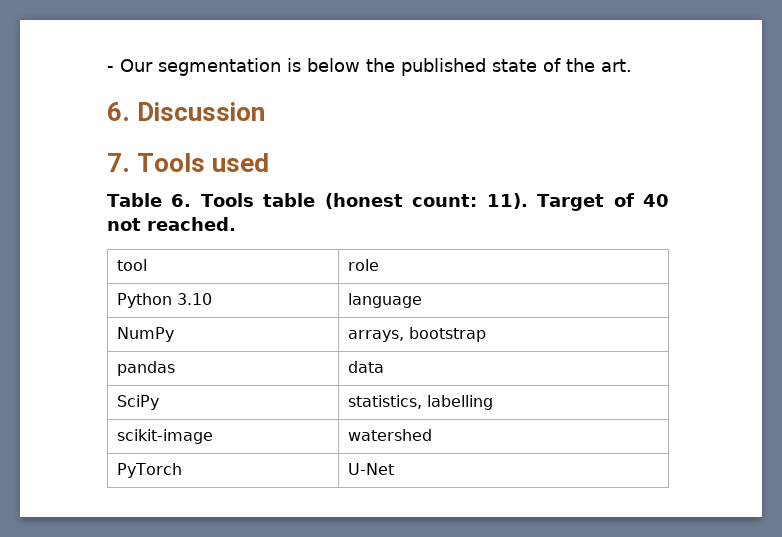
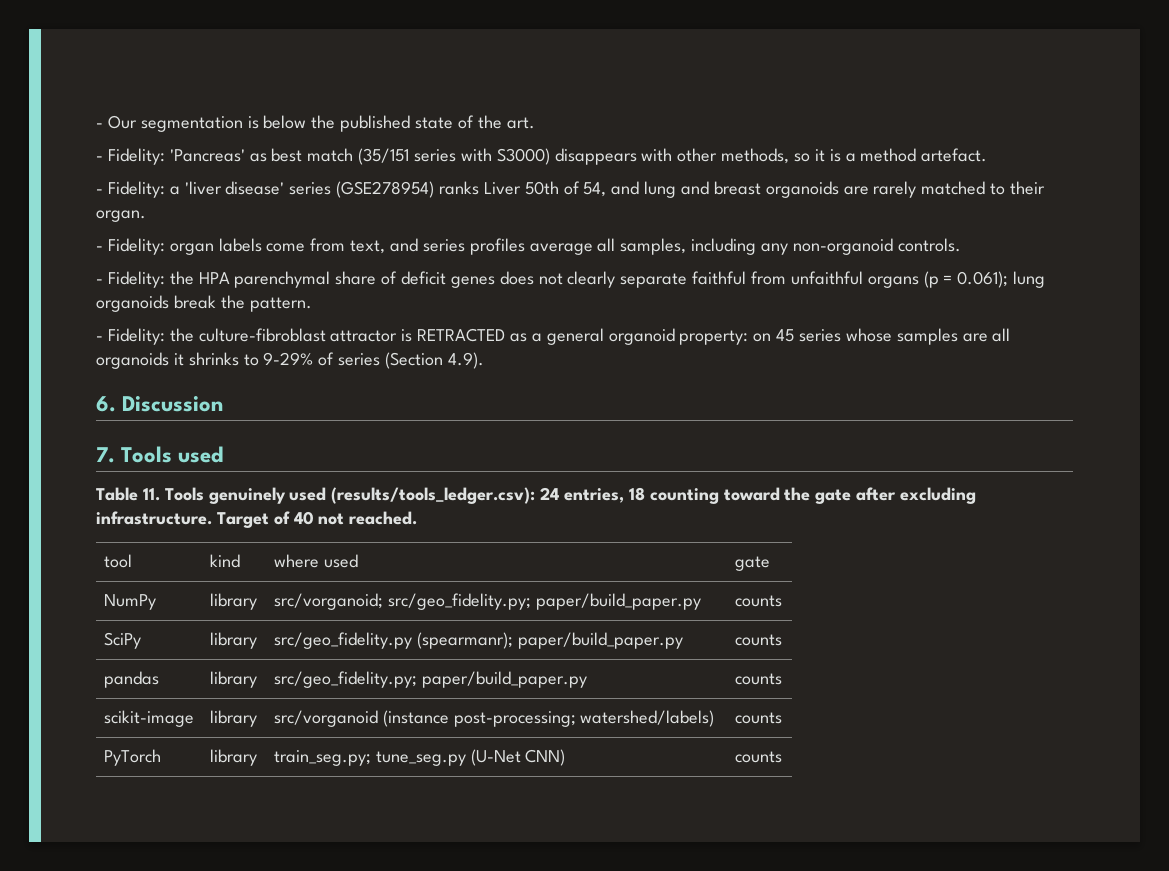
+ - Fidelity: 'Pancreas' as best match (35/151 series with S3000) disappears with other methods, so it is a method artefact.
+ - Fidelity: a 'liver disease' series (GSE278954) ranks Liver 50th of 54, and lung and breast organoids are rarely matched to their organ.
+ - Fidelity: organ labels come from text, and series profiles average all samples, including any non-organoid controls.
+ - Fidelity: the HPA parenchymal share of deficit genes does not clearly separate faithful from unfaithful organs (p = 0.061); lung organoids break the pattern.
+ - Fidelity: the culture-fibroblast attractor is RETRACTED as a general organoid property: on 45 series whose samples are all organoids it shrinks to 9-29% of series (Section 4.9).
- Table 6. Tools table (honest count: 11).
+ Table 11. Tools genuinely used (results/tools_ledger.csv): 24 entries, 18 counting toward the gate after excluding infrastructure.
- tool | role
- Python 3.10 | language
- NumPy | arrays, bootstrap
- pandas | data
- SciPy | statistics, labelling
- scikit-image | watershed
- PyTorch | U-Net
+ tool | kind | where used | gate
+ NumPy | library | src/vorganoid; src/geo_fidelity.py; paper/build_paper.py | counts
+ SciPy | library | src/geo_fidelity.py (spearmanr); paper/build_paper.py | counts
+ pandas | library | src/geo_fidelity.py; paper/build_paper.py | counts
+ scikit-image | library | src/vorganoid (instance post-processing; watershed/labels) | counts
+ PyTorch | library | train_seg.py; tune_seg.py (U-Net CNN) | counts

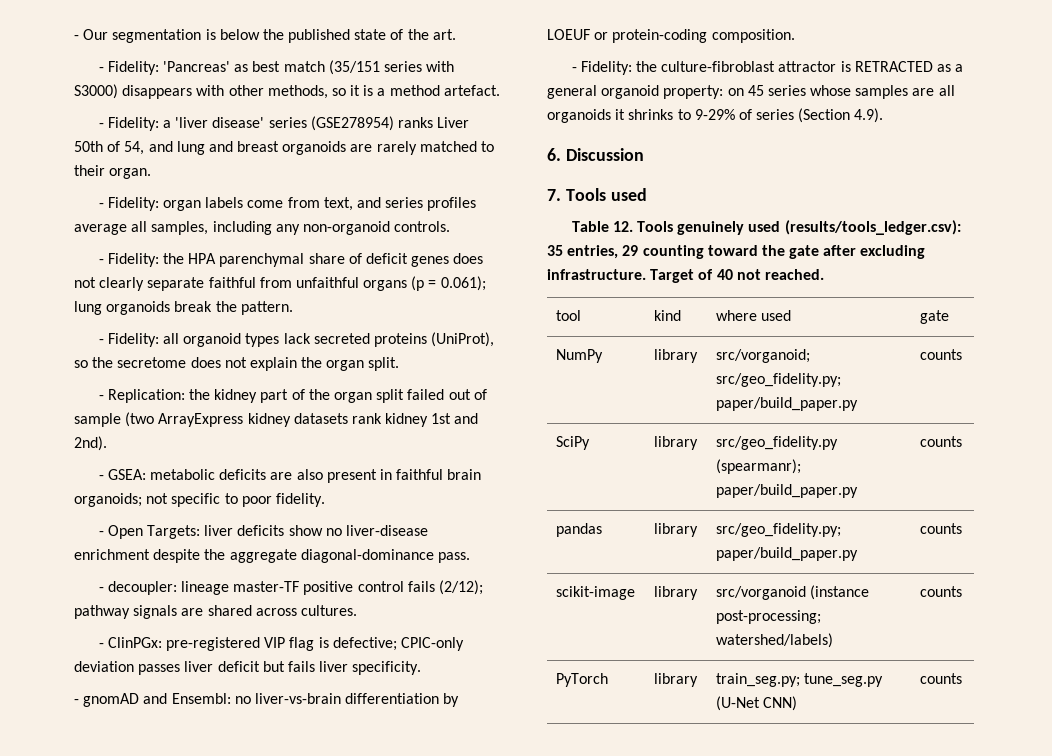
+ - Fidelity: all organoid types lack secreted proteins (UniProt), so the secretome does not explain the organ split.
+ - Replication: the kidney part of the organ split failed out of sample (two ArrayExpress kidney datasets rank kidney 1st and 2nd).
+ - GSEA: metabolic deficits are also present in faithful brain organoids; not specific to poor fidelity.
+ - Open Targets: liver deficits show no liver-disease enrichment despite the aggregate diagonal-dominance pass.
+ - decoupler: lineage master-TF positive control fails (2/12); pathway signals are shared across cultures.
+ - ClinPGx: pre-registered VIP flag is defective; CPIC-only deviation passes liver deficit but fails liver specificity.
+ - gnomAD and Ensembl: no liver-vs-brain differentiation by LOEUF or protein-coding composition.
- Table 11. Tools genuinely used (results/tools_ledger.csv): 24 entries, 18 counting toward the gate after excluding infrastructure.
+ Table 12. Tools genuinely used (results/tools_ledger.csv): 35 entries, 29 counting toward the gate after excluding infrastructure.

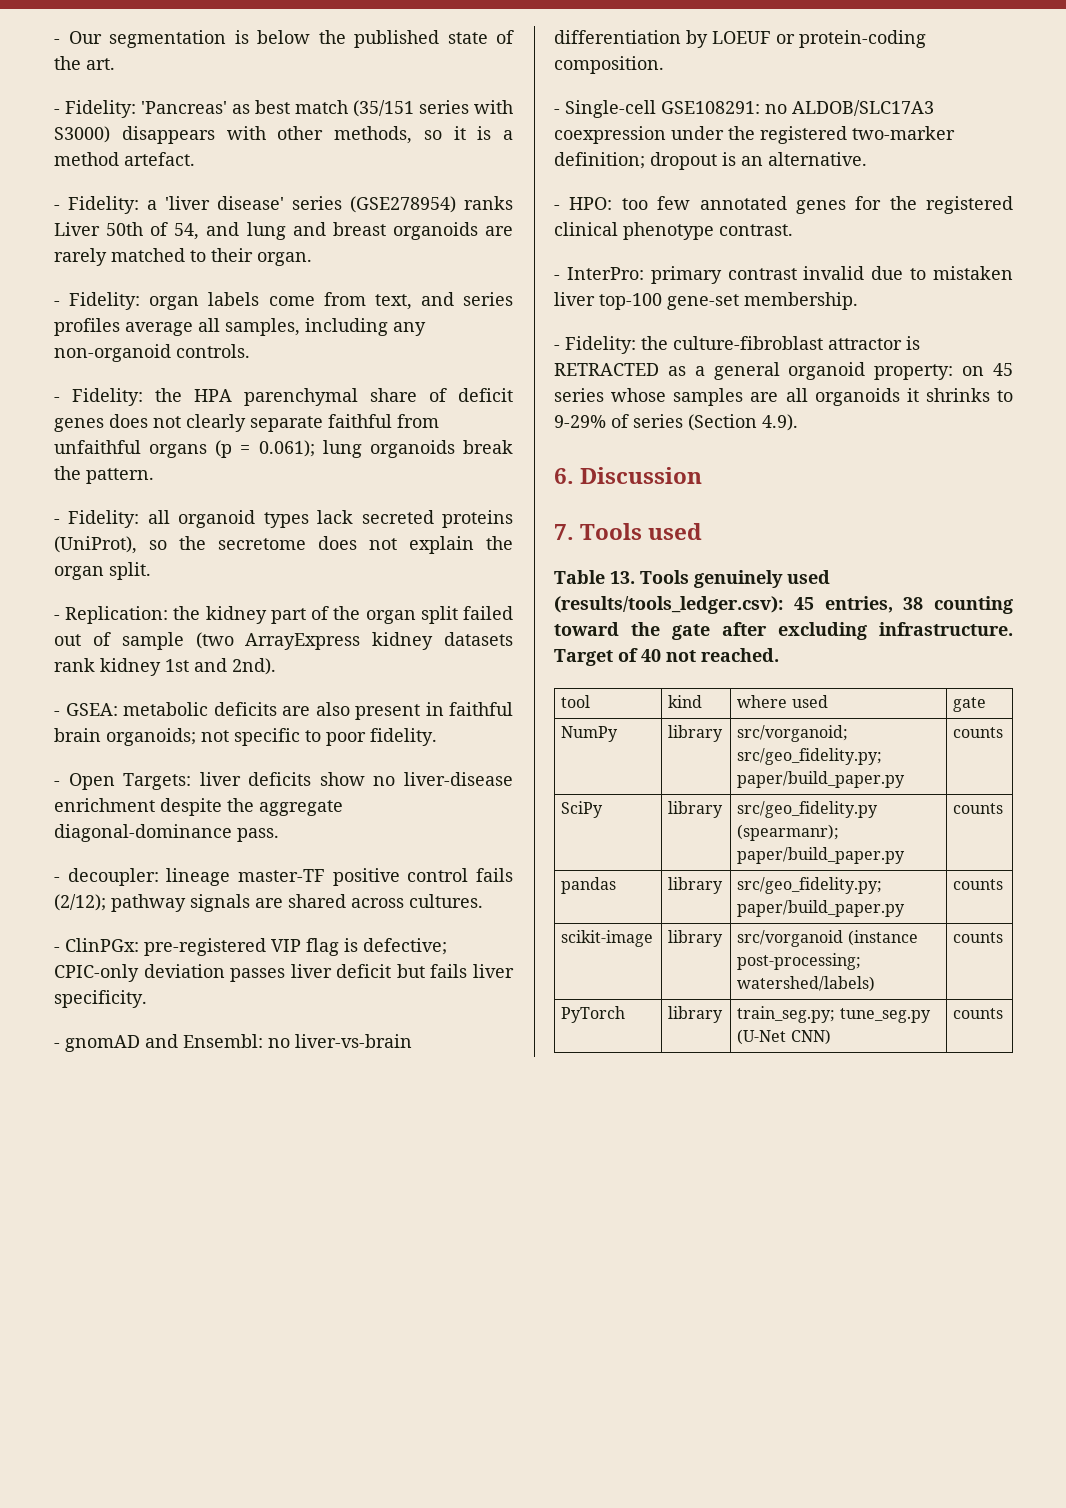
+ - Single-cell GSE108291: no ALDOB/SLC17A3 coexpression under the registered two-marker definition; dropout is an alternative.
+ - HPO: too few annotated genes for the registered clinical phenotype contrast.
+ - InterPro: primary contrast invalid due to mistaken liver top-100 gene-set membership.
- Table 12. Tools genuinely used (results/tools_ledger.csv): 35 entries, 29 counting toward the gate after excluding infrastructure.
+ Table 13. Tools genuinely used (results/tools_ledger.csv): 45 entries, 38 counting toward the gate after excluding infrastructure.

